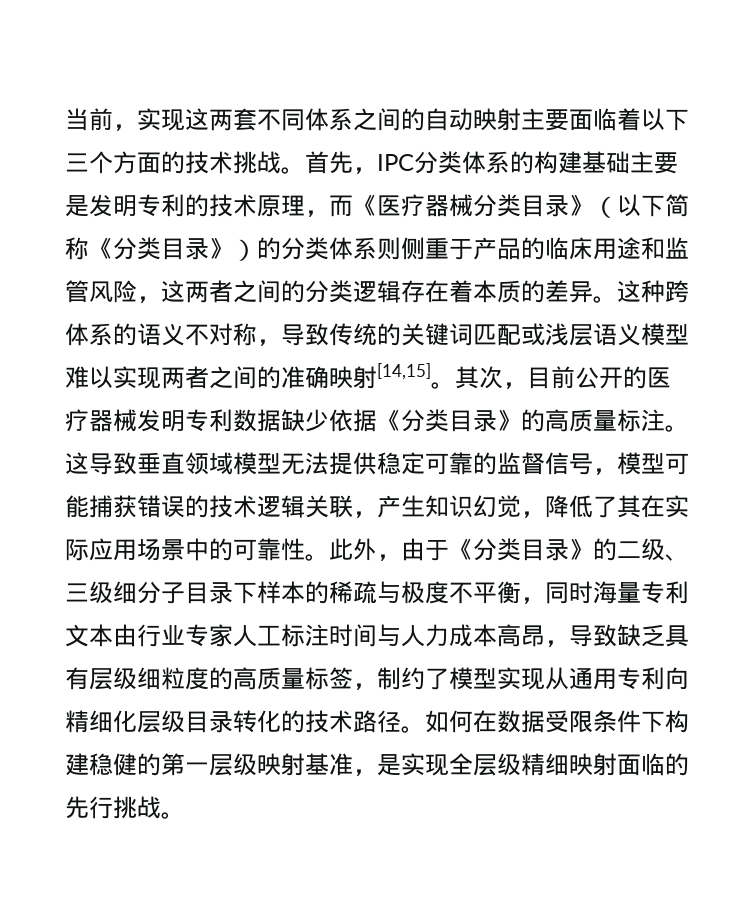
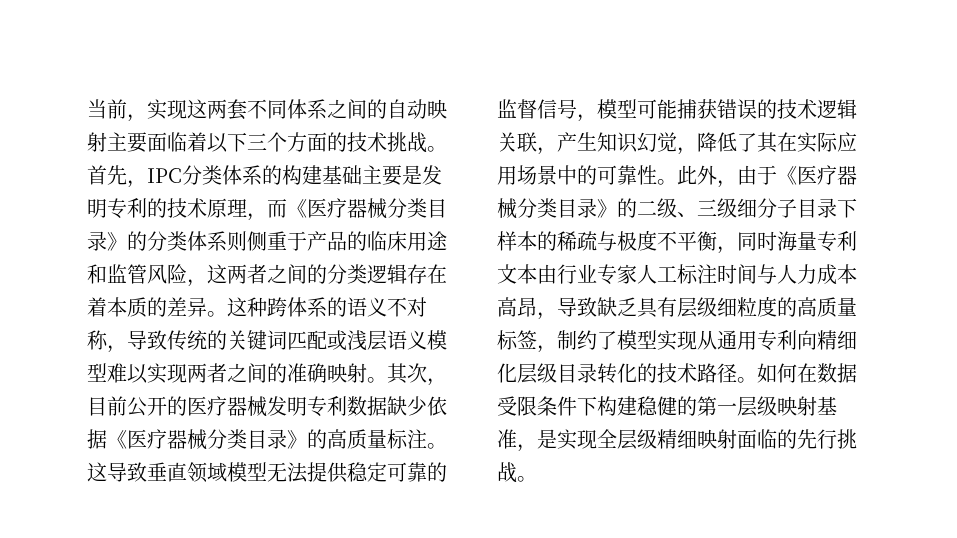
- 首先，IPC分类体系的构建基础主要是发明专利的技术原理，而《医疗器械分类目录》（以下简称《分类目录》）的分类体系则侧重于产品的临床用途和监管风险，这两者之间的分类逻辑存在着本质的差异。
+ 首先，IPC分类体系的构建基础主要是发明专利的技术原理，而《医疗器械分类目录》的分类体系则侧重于产品的临床用途和监管风险，这两者之间的分类逻辑存在着本质的差异。
- 这种跨体系的语义不对称，导致传统的关键词匹配或浅层语义模型难以实现两者之间的准确映射[14,15]。
+ 这种跨体系的语义不对称，导致传统的关键词匹配或浅层语义模型难以实现两者之间的准确映射。
- 其次，目前公开的医疗器械发明专利数据缺少依据《分类目录》的高质量标注。
+ 其次，目前公开的医疗器械发明专利数据缺少依据《医疗器械分类目录》的高质量标注。
- 此外，由于《分类目录》的二级、三级细分子目录下样本的稀疏与极度不平衡，同时海量专利文本由行业专家人工标注时间与人力成本高昂，导致缺乏具有层级细粒度的高质量标签，制约了模型实现从通用专利向精细化层级目录转化的技术路径。
+ 此外，由于《医疗器械分类目录》的二级、三级细分子目录下样本的稀疏与极度不平衡，同时海量专利文本由行业专家人工标注时间与人力成本高昂，导致缺乏具有层级细粒度的高质量标签，制约了模型实现从通用专利向精细化层级目录转化的技术路径。

